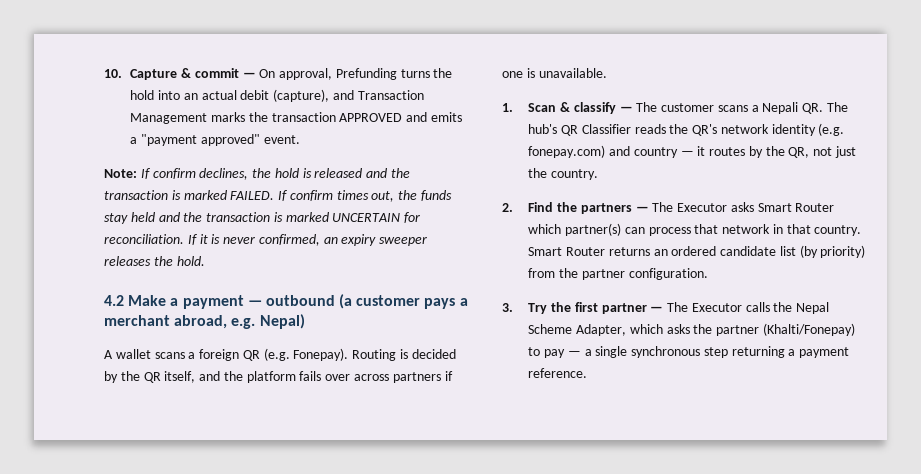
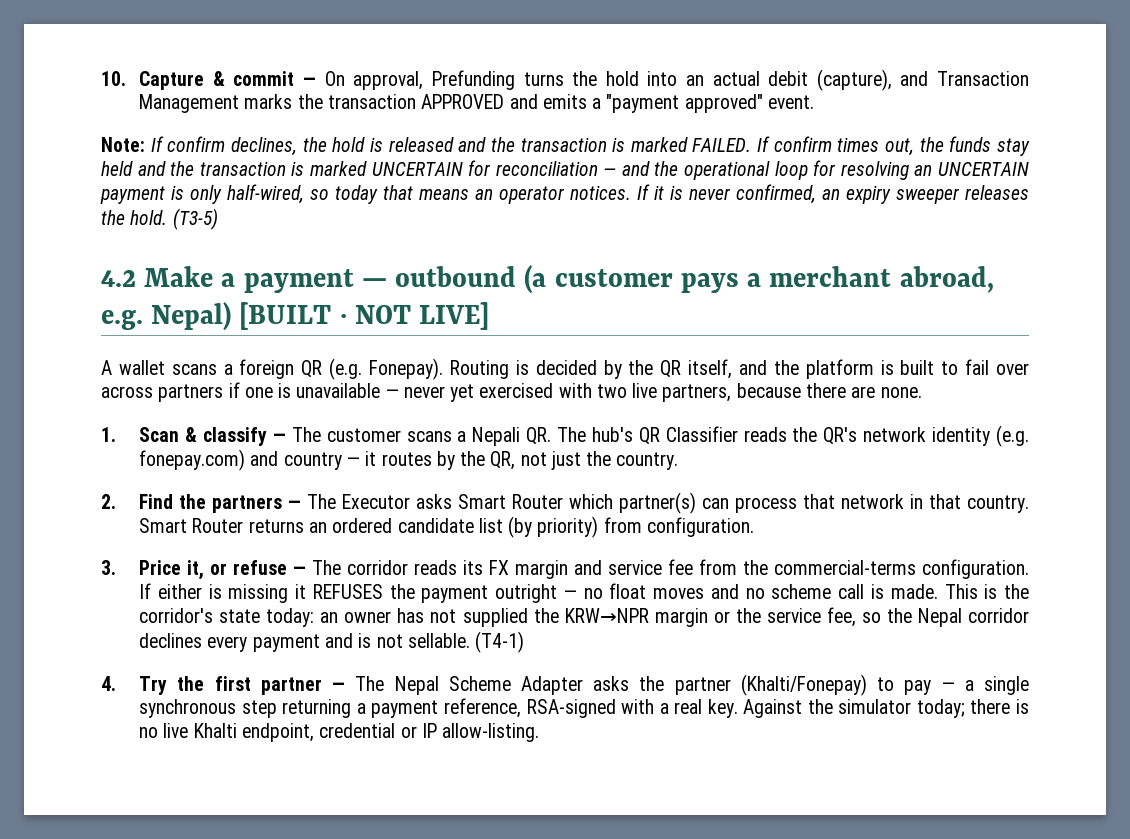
- If confirm times out, the funds stay held and the transaction is marked UNCERTAIN for reconciliation.
+ If confirm times out, the funds stay held and the transaction is marked UNCERTAIN for reconciliation — and the operational loop for resolving an UNCERTAIN payment is only half-wired, so today that means an operator notices.
+ (T3-5)
- 4.2 Make a payment — outbound (a customer pays a merchant abroad, e.g. Nepal)
+ 4.2 Make a payment — outbound (a customer pays a merchant abroad, e.g. Nepal) [BUILT · NOT LIVE]
- Routing is decided by the QR itself, and the platform fails over across partners if one is unavailable.
+ Routing is decided by the QR itself, and the platform is built to fail over across partners if one is unavailable — never yet exercised with two live partners, because there are none.
- Smart Router returns an ordered candidate list (by priority) from the partner configuration.
- 3. Try the first partner — The Executor calls the Nepal Scheme Adapter, which asks the partner (Khalti/Fonepay) to pay — a single synchronous step returning a payment reference.
+ Smart Router returns an ordered candidate list (by priority) from configuration.
+ 3. Price it, or refuse — The corridor reads its FX margin and service fee from the commercial-terms configuration. If either is missing it REFUSES the payment outright — no float moves and no scheme call is made. This is the corridor's state today: an owner has not supplied the KRW→NPR margin or the service fee, so the Nepal corridor declines every payment and is not sellable. (T4-1)
+ 4. Try the first partner — The Nepal Scheme Adapter asks the partner (Khalti/Fonepay) to pay — a single synchronous step returning a payment reference, RSA-signed with a real key. Against the simulator today; there is no live Khalti endpoint, credential or IP allow-listing.

